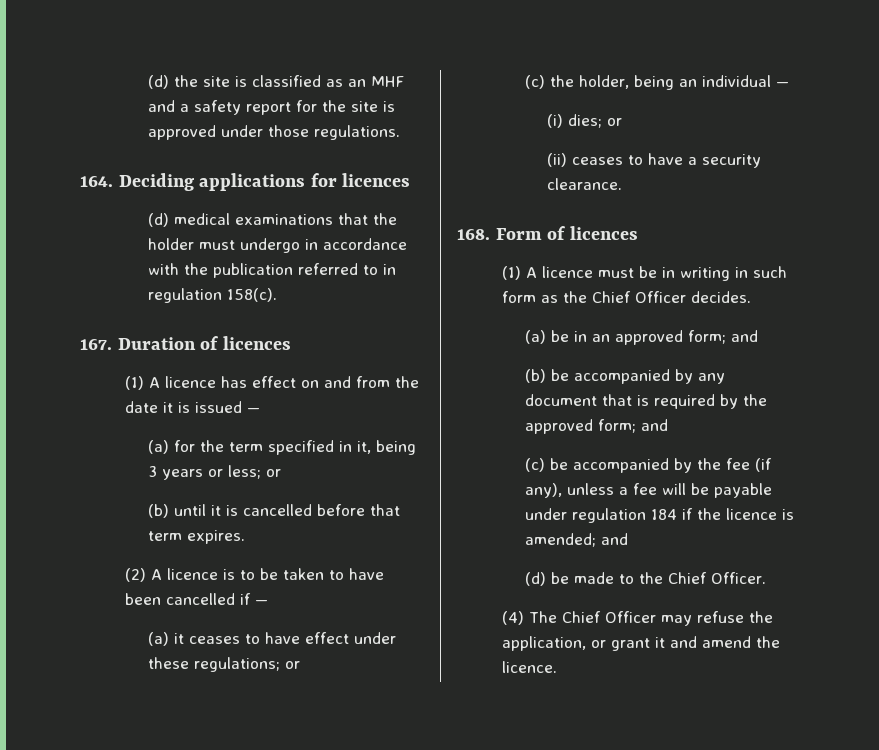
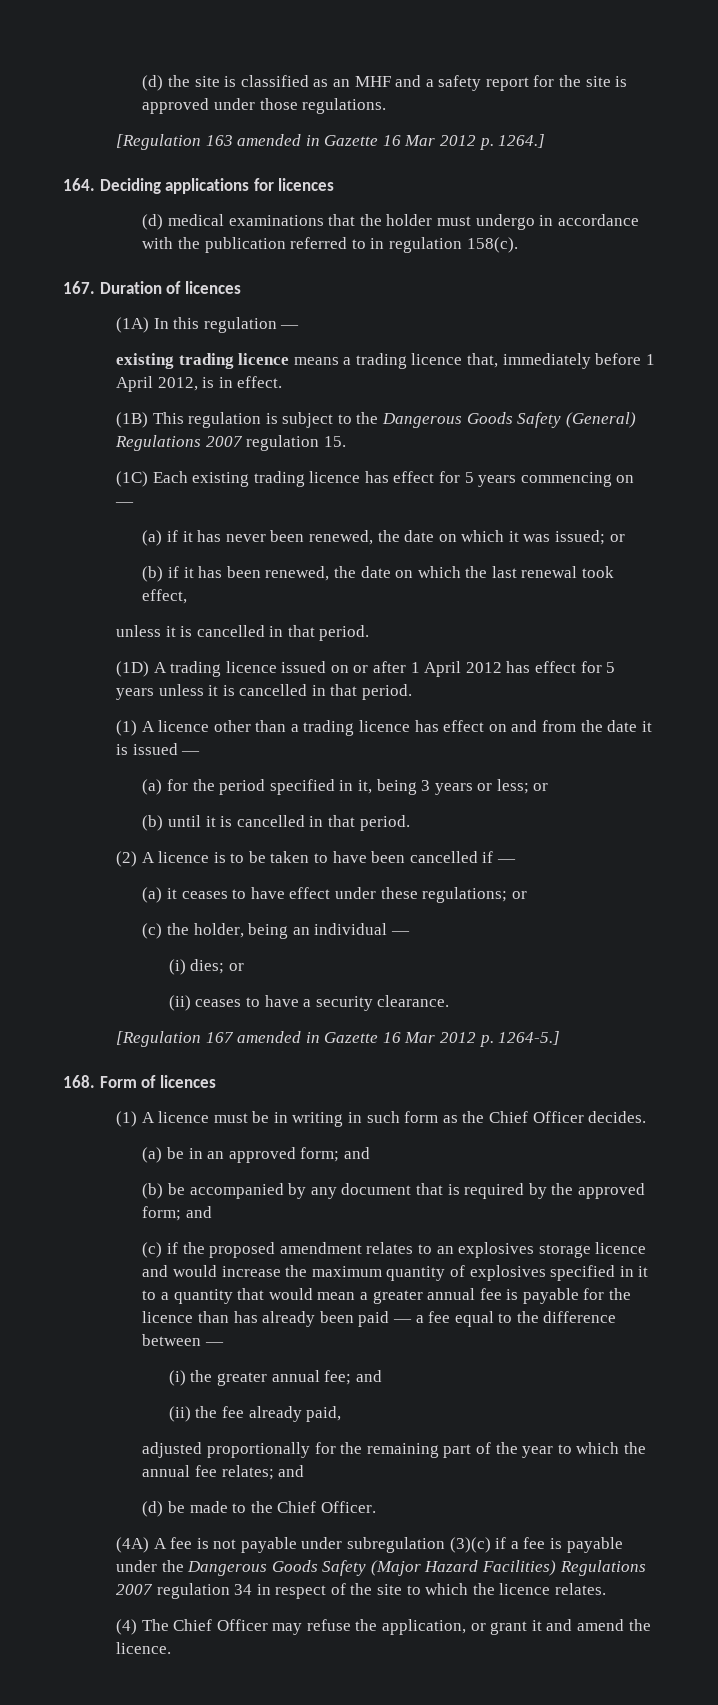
+ [Regulation 163 amended in Gazette 16 Mar 2012 p. 1264.]
- (1) A licence has effect on and from the date it is issued —
+ (1A) In this regulation —
+ existing trading licence means a trading licence that, immediately before 1 April 2012, is in effect.
+ (1B) This regulation is subject to the Dangerous Goods Safety (General) Regulations 2007 regulation 15.
+ (1C) Each existing trading licence has effect for 5 years commencing on —
+ (a) if it has never been renewed, the date on which it was issued; or
+ (b) if it has been renewed, the date on which the last renewal took effect,
+ unless it is cancelled in that period.
+ (1D) A trading licence issued on or after 1 April 2012 has effect for 5 years unless it is cancelled in that period.
+ (1) A licence other than a trading licence has effect on and from the date it is issued —
- (a) for the term specified in it, being 3 years or less; or
+ (a) for the period specified in it, being 3 years or less; or
- (b) until it is cancelled before that term expires.
+ (b) until it is cancelled in that period.
+ [Regulation 167 amended in Gazette 16 Mar 2012 p. 1264-5.]
- (c) be accompanied by the fee (if any), unless a fee will be payable under regulation 184 if the licence is amended; and
+ (c) if the proposed amendment relates to an explosives storage licence and would increase the maximum quantity of explosives specified in it to a quantity that would mean a greater annual fee is payable for the licence than has already been paid — a fee equal to the difference between —
+ (i) the greater annual fee; and
+ (ii) the fee already paid,
+ adjusted proportionally for the remaining part of the year to which the annual fee relates; and
+ (4A) A fee is not payable under subregulation (3)(c) if a fee is payable under the Dangerous Goods Safety (Major Hazard Facilities) Regulations 2007 regulation 34 in respect of the site to which the licence relates.

